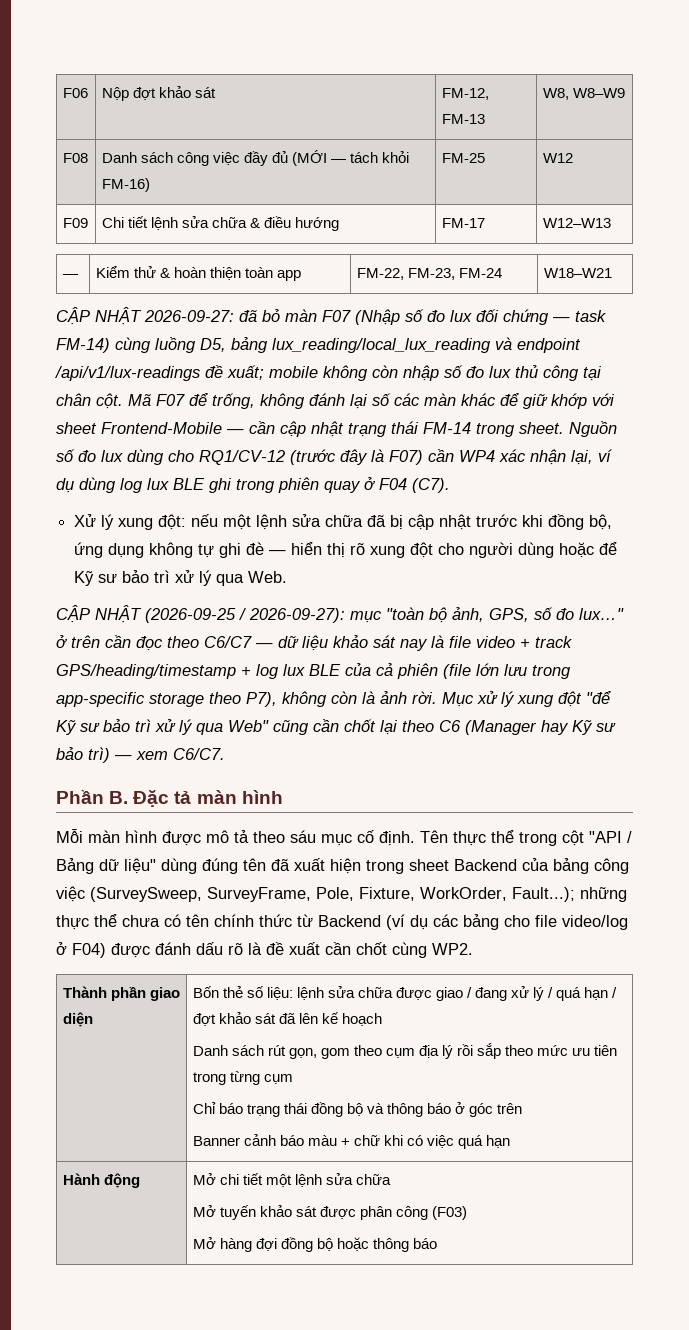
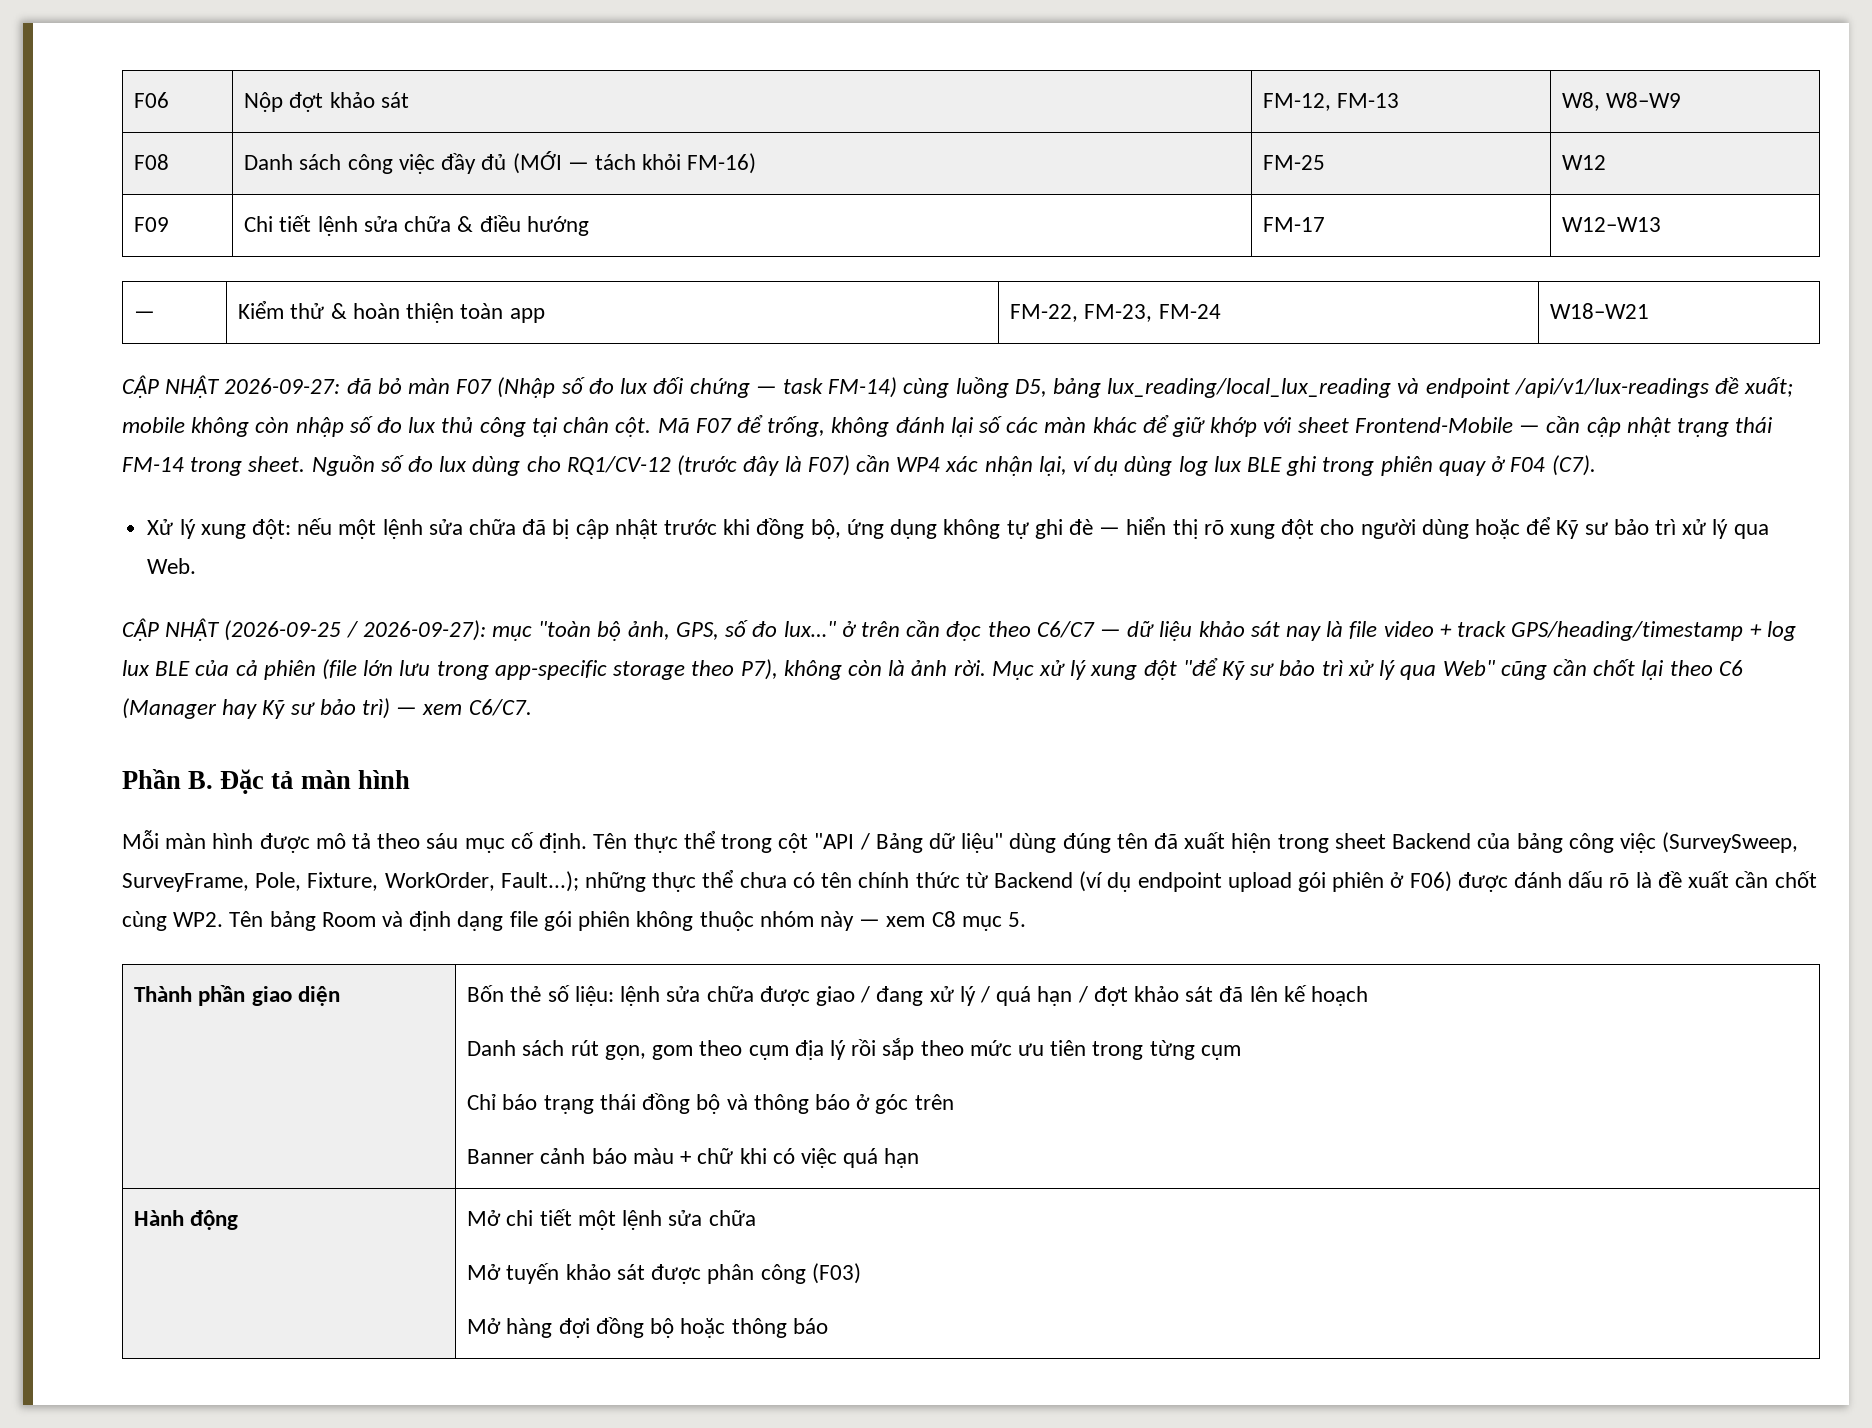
- Tên thực thể trong cột "API / Bảng dữ liệu" dùng đúng tên đã xuất hiện trong sheet Backend của bảng công việc (SurveySweep, SurveyFrame, Pole, Fixture, WorkOrder, Fault...); những thực thể chưa có tên chính thức từ Backend (ví dụ các bảng cho file video/log ở F04) được đánh dấu rõ là đề xuất cần chốt cùng WP2.
+ Tên thực thể trong cột "API / Bảng dữ liệu" dùng đúng tên đã xuất hiện trong sheet Backend của bảng công việc (SurveySweep, SurveyFrame, Pole, Fixture, WorkOrder, Fault...); những thực thể chưa có tên chính thức từ Backend (ví dụ endpoint upload gói phiên ở F06) được đánh dấu rõ là đề xuất cần chốt cùng WP2. Tên bảng Room và định dạng file gói phiên không thuộc nhóm này — xem C8 mục 5.

